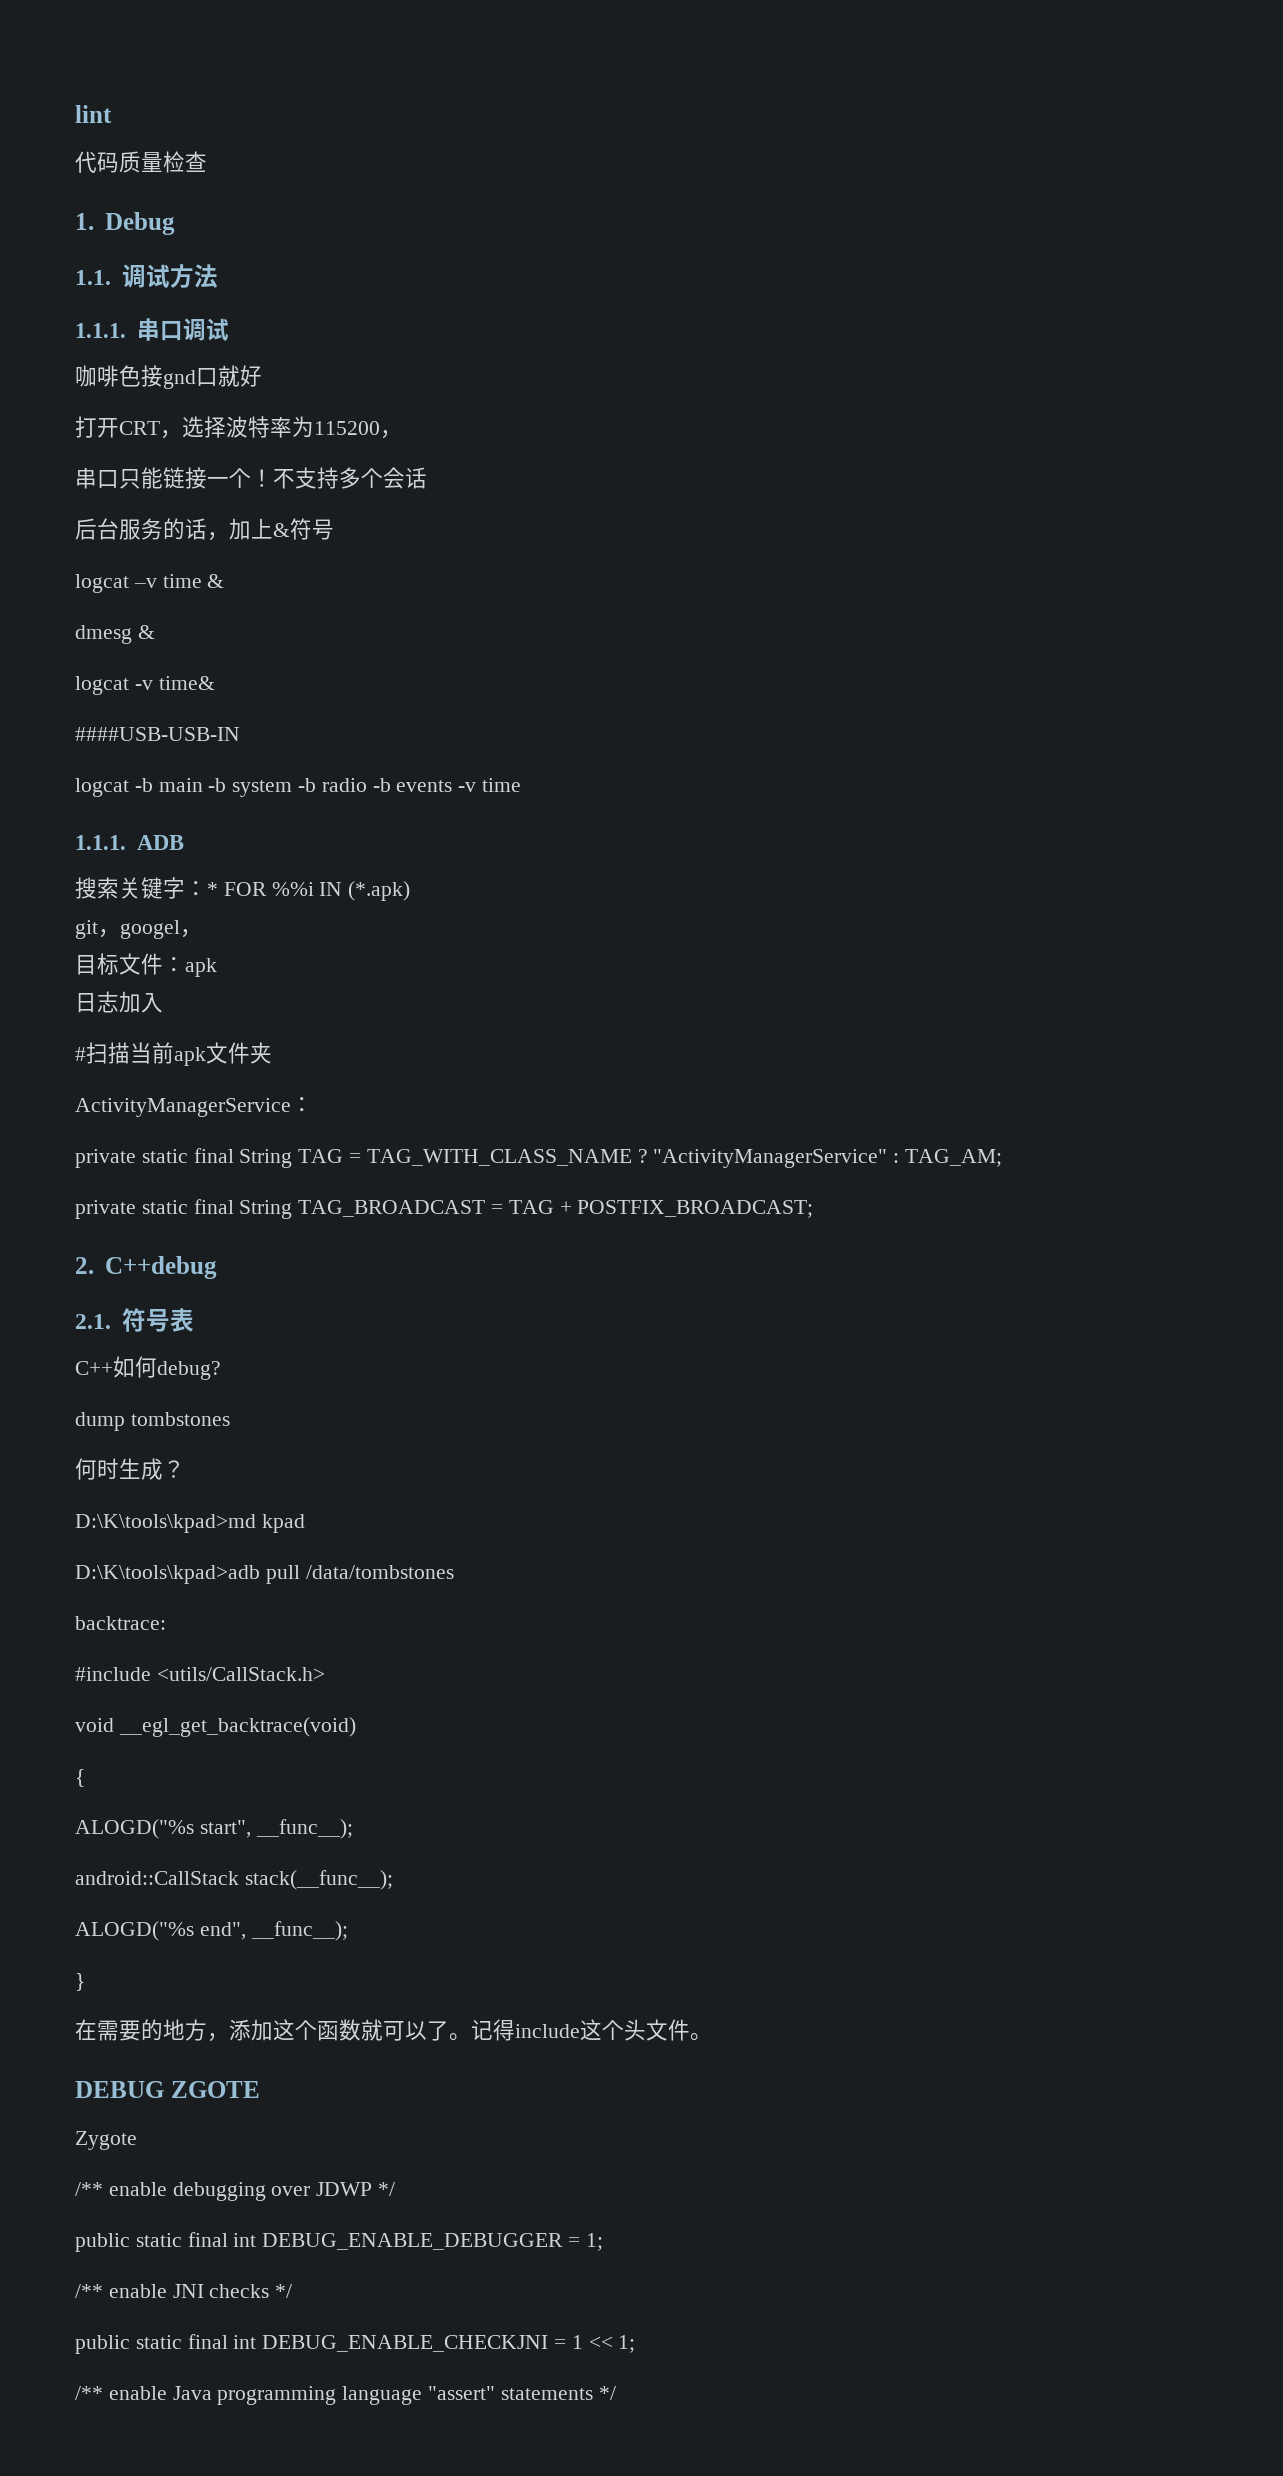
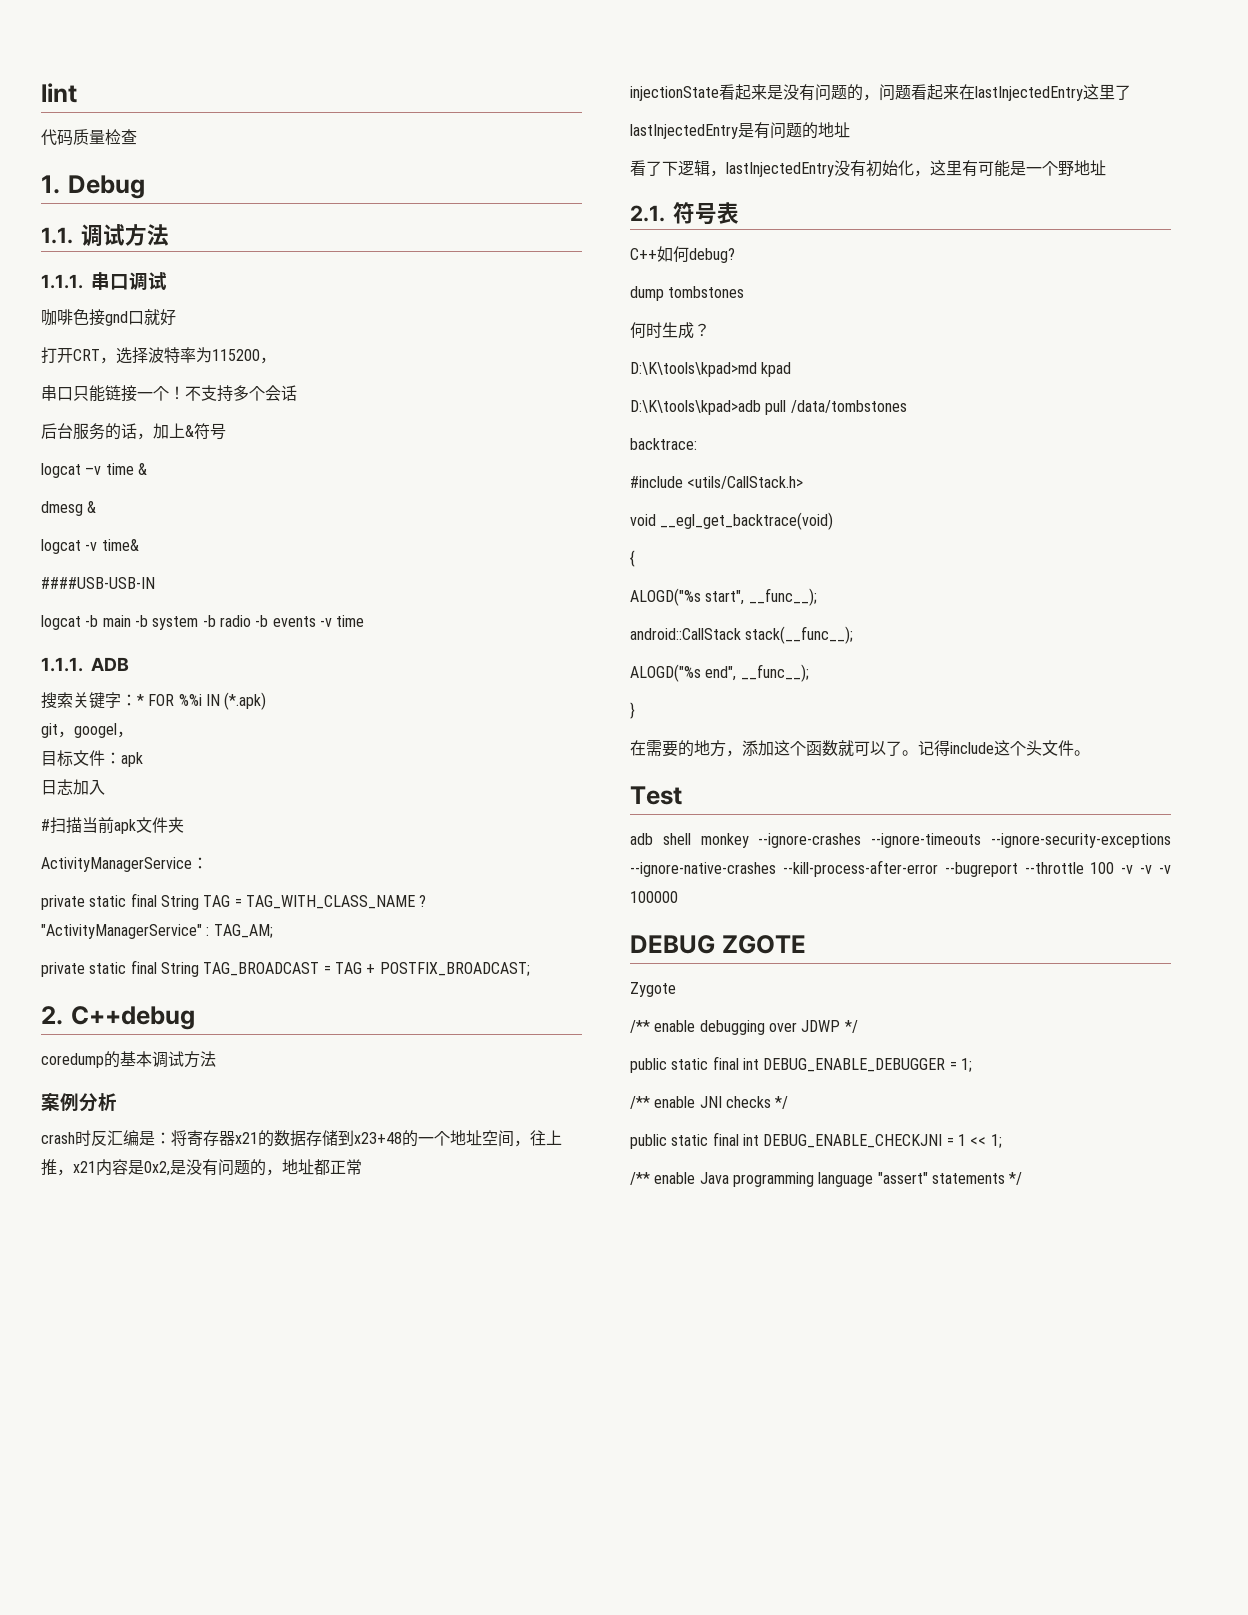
+ coredump的基本调试方法
+ 案例分析
+ crash时反汇编是：将寄存器x21的数据存储到x23+48的一个地址空间，往上推，x21内容是0x2,是没有问题的，地址都正常
+ injectionState看起来是没有问题的，问题看起来在lastInjectedEntry这里了
+ lastInjectedEntry是有问题的地址
+ 看了下逻辑，lastInjectedEntry没有初始化，这里有可能是一个野地址
+ Test
+ adb shell monkey --ignore-crashes --ignore-timeouts --ignore-security-exceptions --ignore-native-crashes --kill-process-after-error --bugreport --throttle 100 -v -v -v 100000

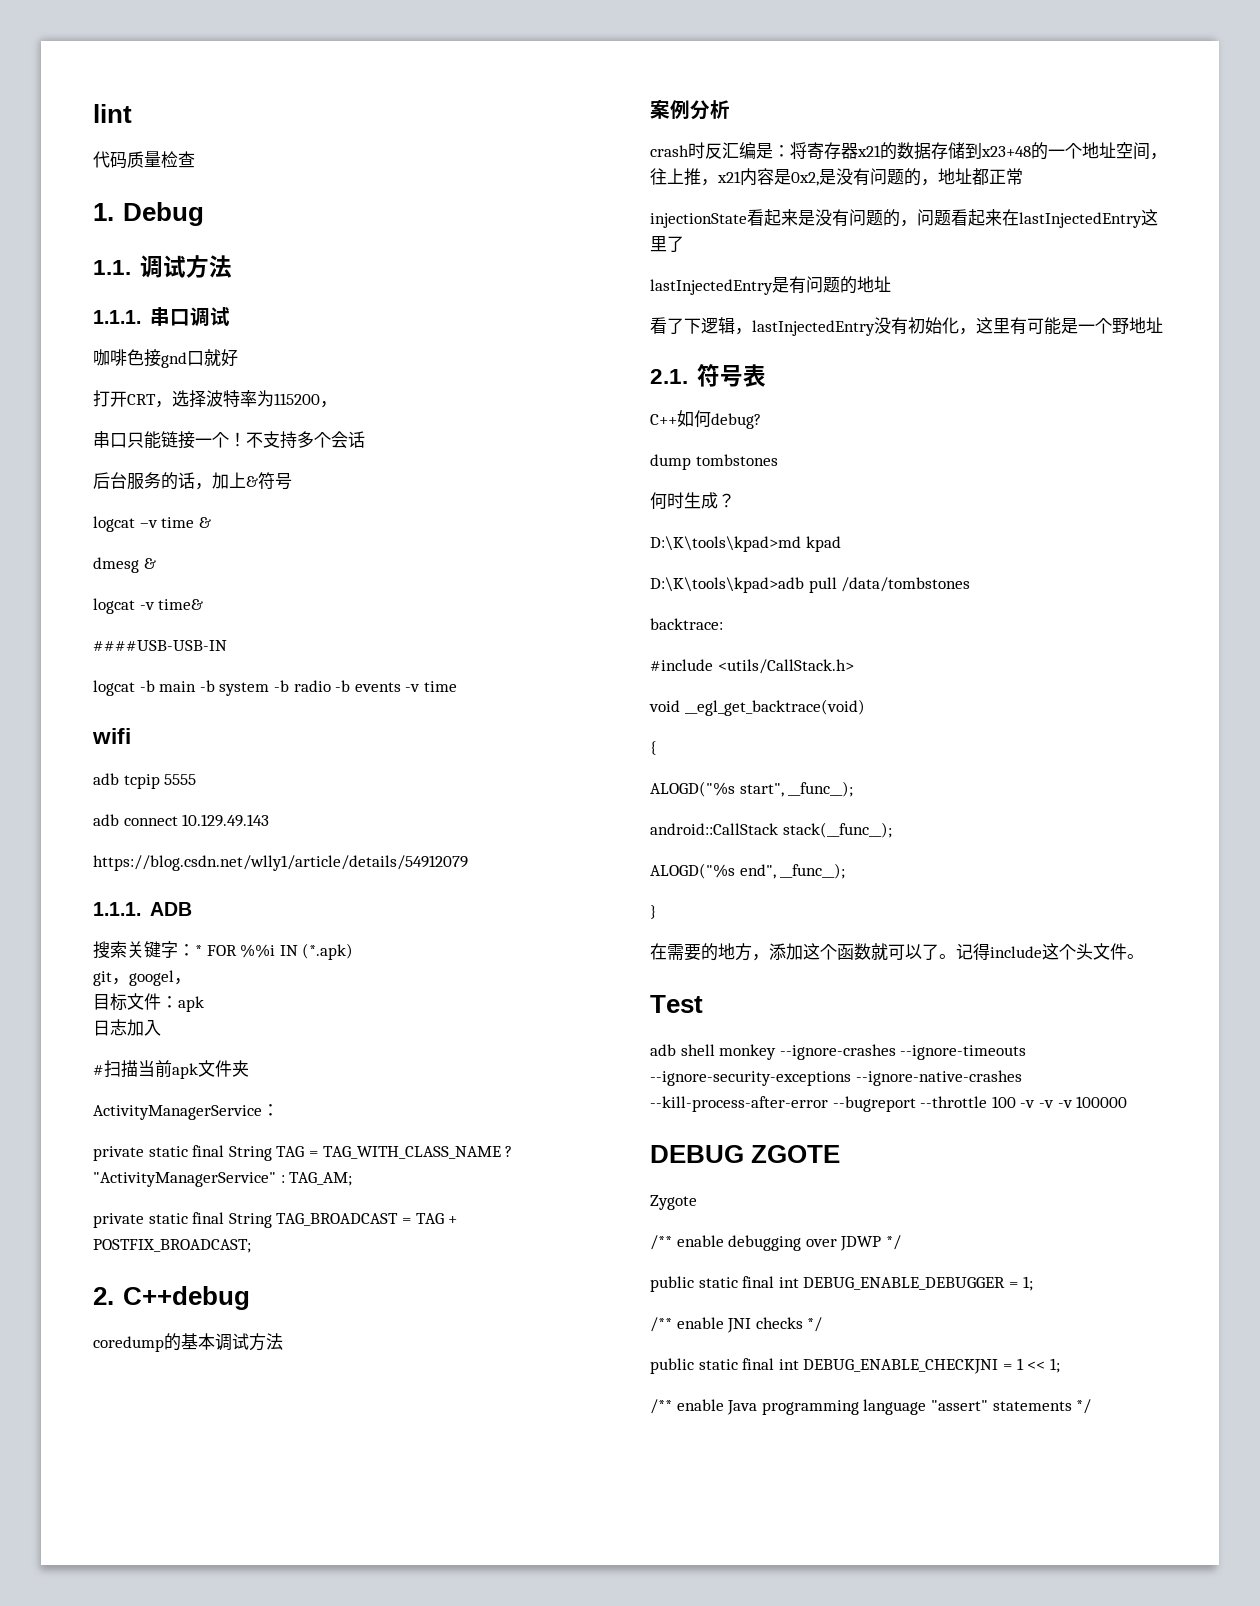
+ wifi
+ adb tcpip 5555
+ adb connect 10.129.49.143
+ https://blog.csdn.net/wlly1/article/details/54912079

